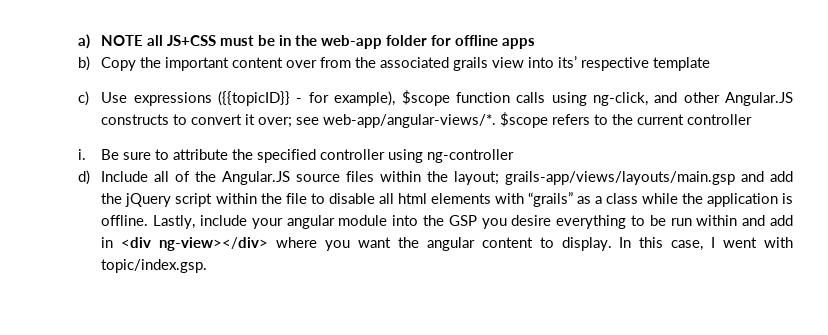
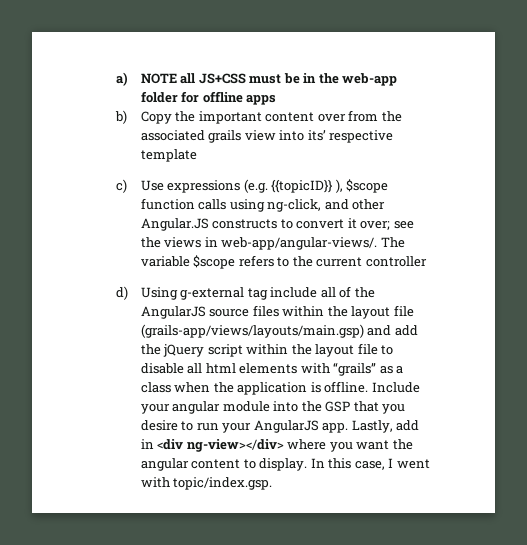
- c) Use expressions ({{topicID}} - for example), $scope function calls using ng-click, and other Angular.JS constructs to convert it over; see web-app/angular-views/*. $scope refers to the current controller
+ c) Use expressions (e.g. {{topicID}} ), $scope function calls using ng-click, and other Angular.JS constructs to convert it over; see the views in web-app/angular-views/. The variable $scope refers to the current controller
- i. Be sure to attribute the specified controller using ng-controller
- d) Include all of the Angular.JS source files within the layout; grails-app/views/layouts/main.gsp and add the jQuery script within the file to disable all html elements with “grails” as a class while the application is offline.
+ d) Using g-external tag include all of the AngularJS source files within the layout file (grails-app/views/layouts/main.gsp) and add the jQuery script within the layout file to disable all html elements with “grails” as a class when the application is offline.
- Lastly, include your angular module into the GSP you desire everything to be run within and add in <div ng-view></div> where you want the angular content to display.
+ Include your angular module into the GSP that you desire to run your AngularJS app. Lastly, add in <div ng-view></div> where you want the angular content to display.

